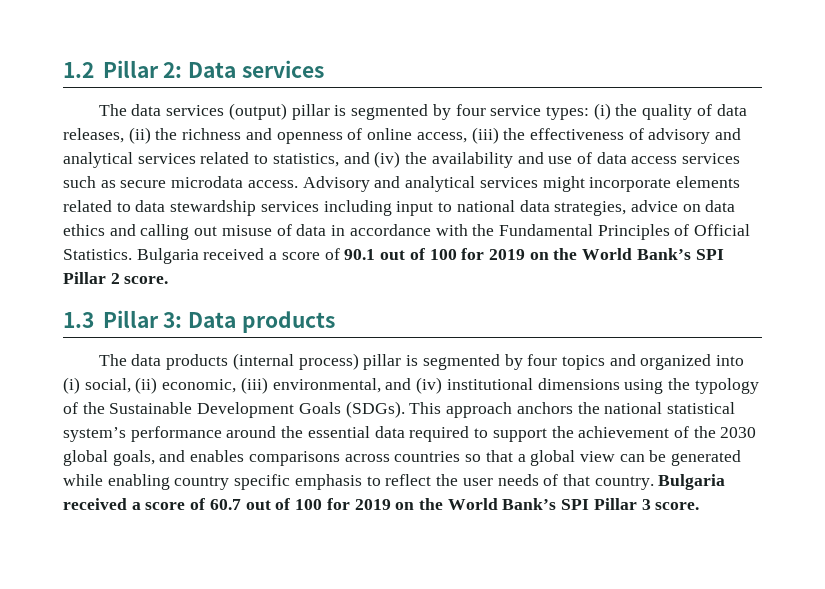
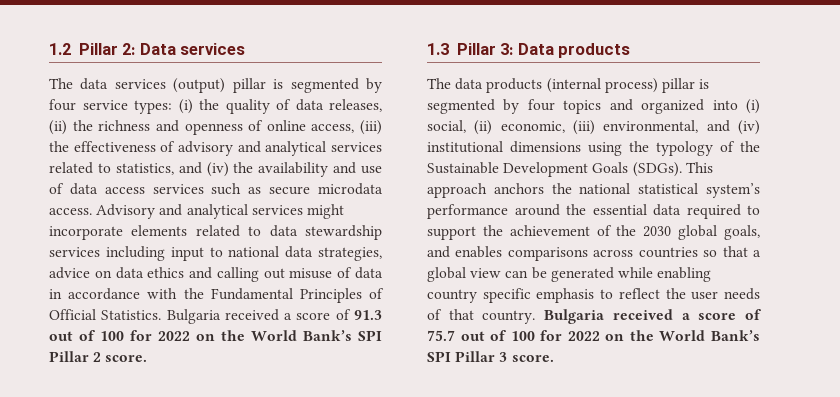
- Bulgaria received a score of 90.1 out of 100 for 2019 on the World Bank’s SPI Pillar 2 score.
+ Bulgaria received a score of 91.3 out of 100 for 2022 on the World Bank’s SPI Pillar 2 score.
- Bulgaria received a score of 60.7 out of 100 for 2019 on the World Bank’s SPI Pillar 3 score.
+ Bulgaria received a score of 75.7 out of 100 for 2022 on the World Bank’s SPI Pillar 3 score.

